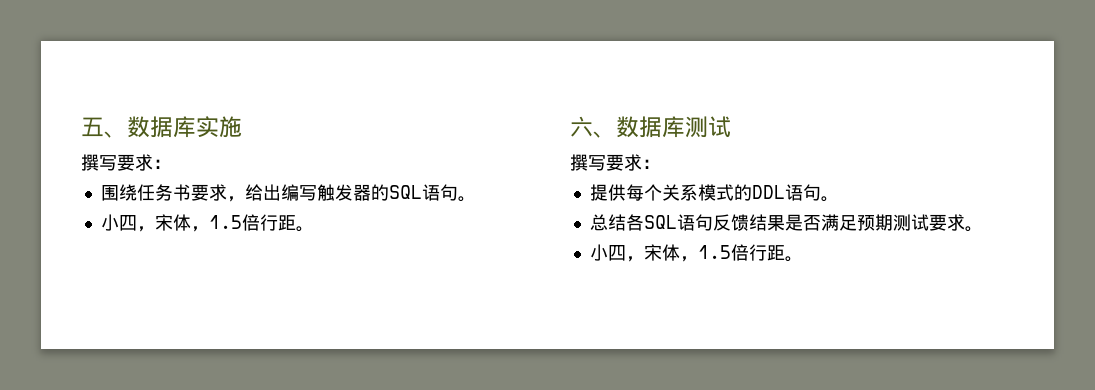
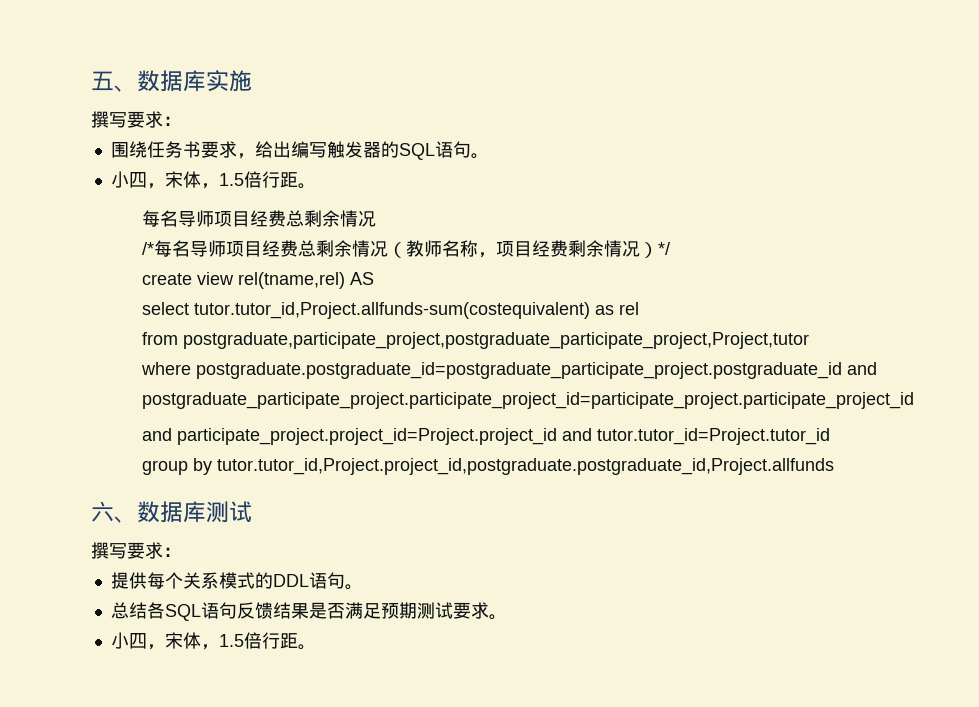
  围绕任务书要求，给出编写触发器的SQL语句。
  小四，宋体，1.5倍行距。
+ 每名导师项目经费总剩余情况
+ /*每名导师项目经费总剩余情况（教师名称，项目经费剩余情况）*/
+ create view rel(tname,rel) AS
+ select tutor.tutor_id,Project.allfunds-sum(costequivalent) as rel
+ from postgraduate,participate_project,postgraduate_participate_project,Project,tutor
+ where postgraduate.postgraduate_id=postgraduate_participate_project.postgraduate_id and postgraduate_participate_project.participate_project_id=participate_project.participate_project_id
+ and participate_project.project_id=Project.project_id and tutor.tutor_id=Project.tutor_id
+ group by tutor.tutor_id,Project.project_id,postgraduate.postgraduate_id,Project.allfunds

